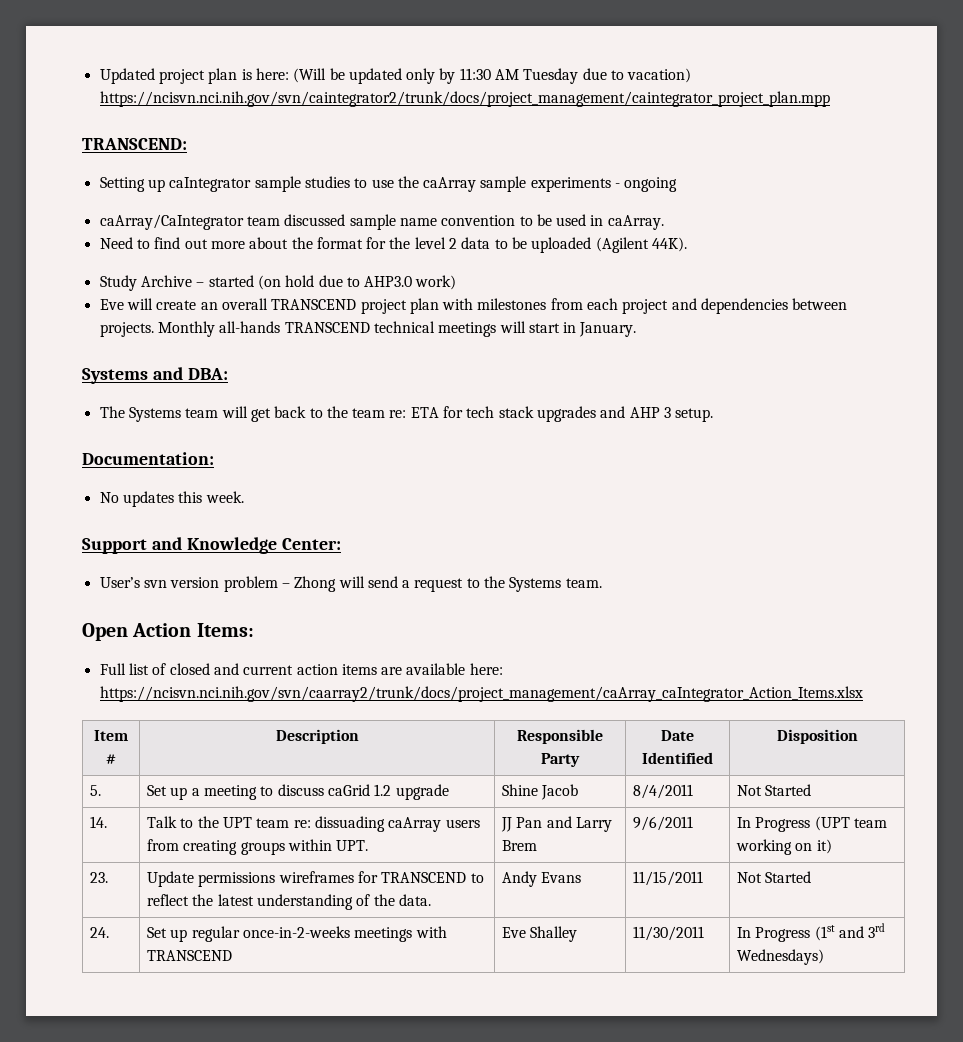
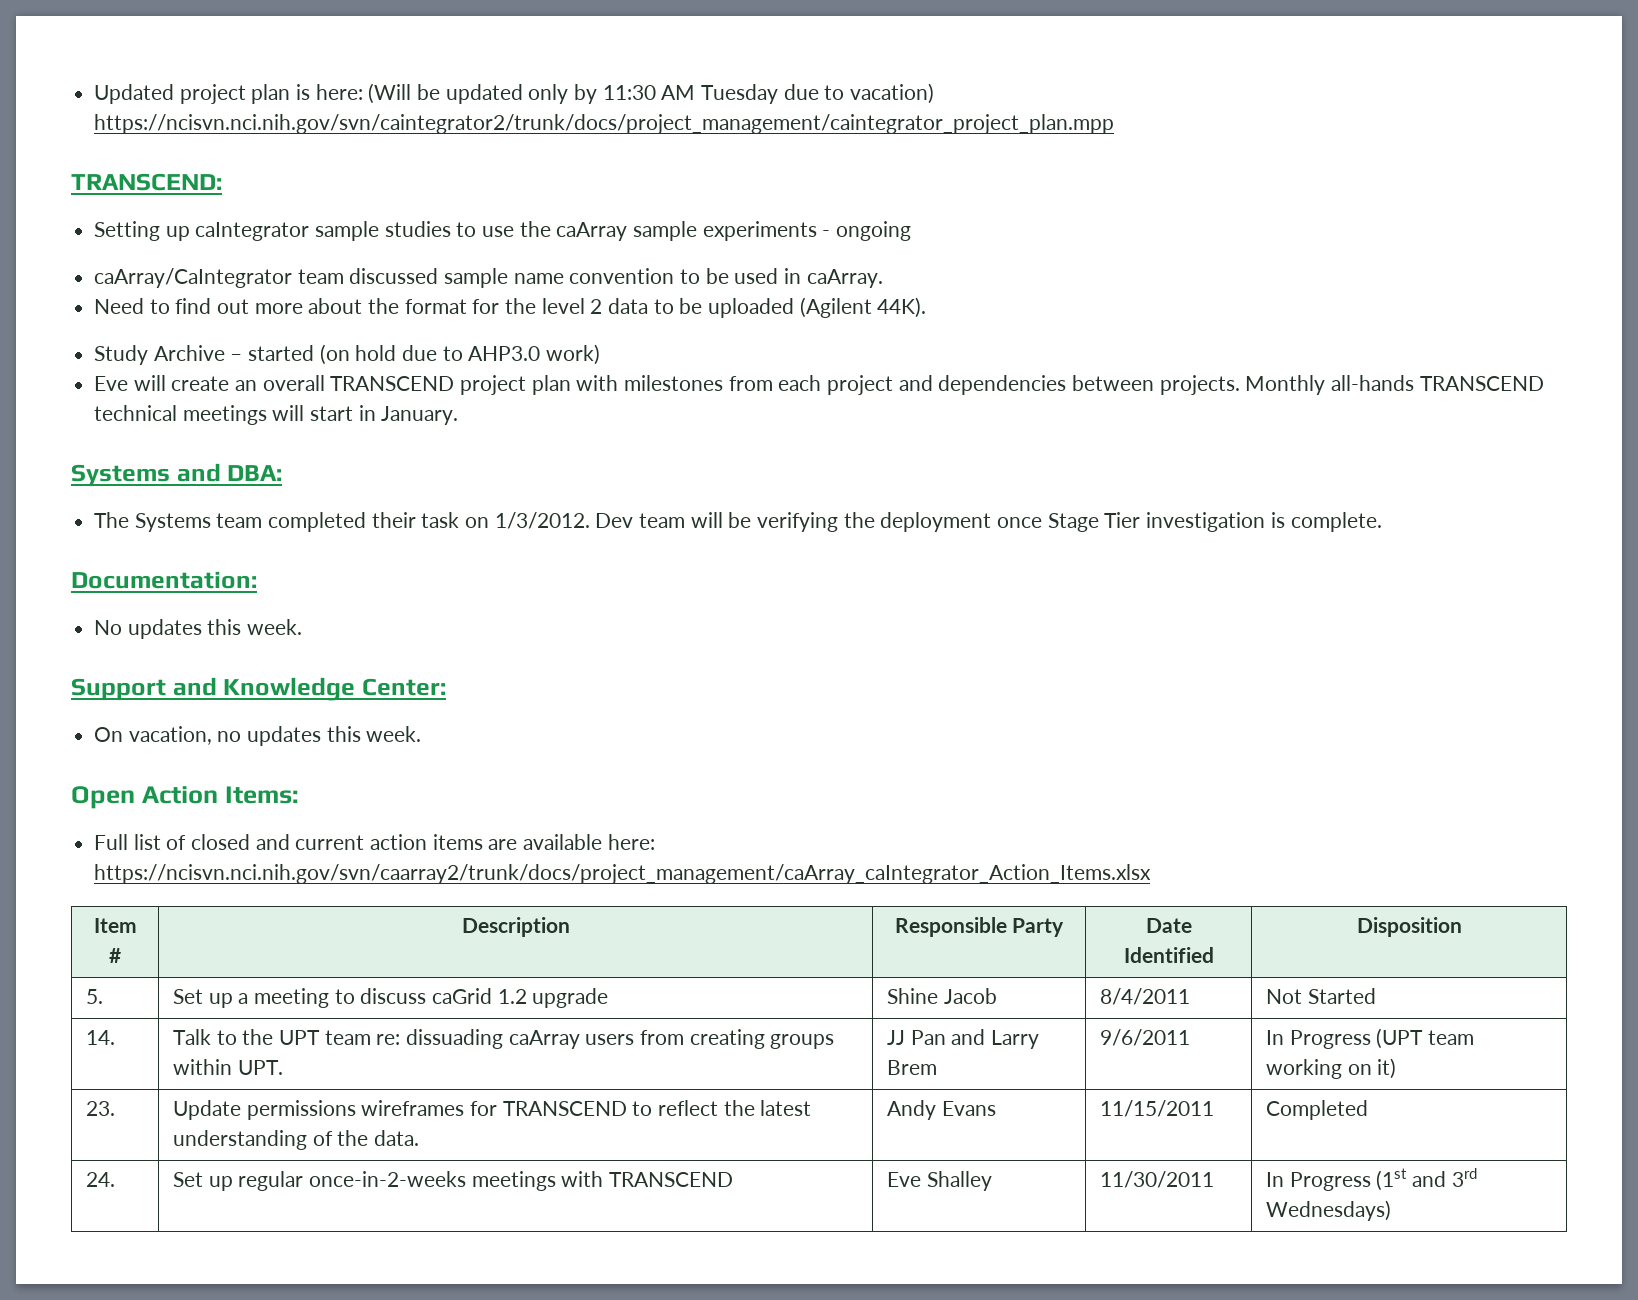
- The Systems team will get back to the team re: ETA for tech stack upgrades and AHP 3 setup.
+ The Systems team completed their task on 1/3/2012. Dev team will be verifying the deployment once Stage Tier investigation is complete.
- User’s svn version problem – Zhong will send a request to the Systems team.
+ On vacation, no updates this week.
- 23. | Update permissions wireframes for TRANSCEND to reflect the latest understanding of the data. | Andy Evans | 11/15/2011 | Not Started
+ 23. | Update permissions wireframes for TRANSCEND to reflect the latest understanding of the data. | Andy Evans | 11/15/2011 | Completed

